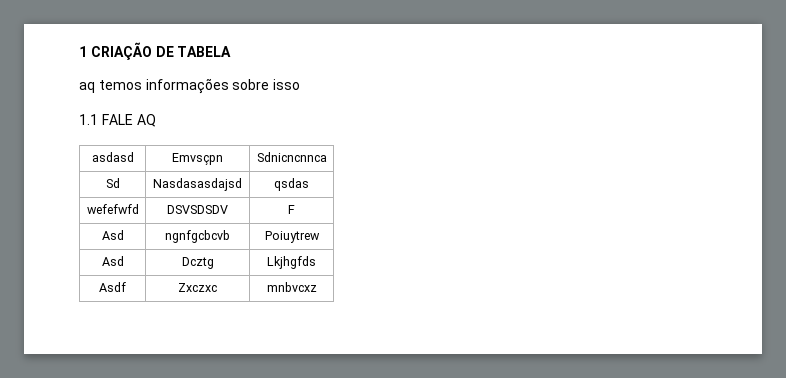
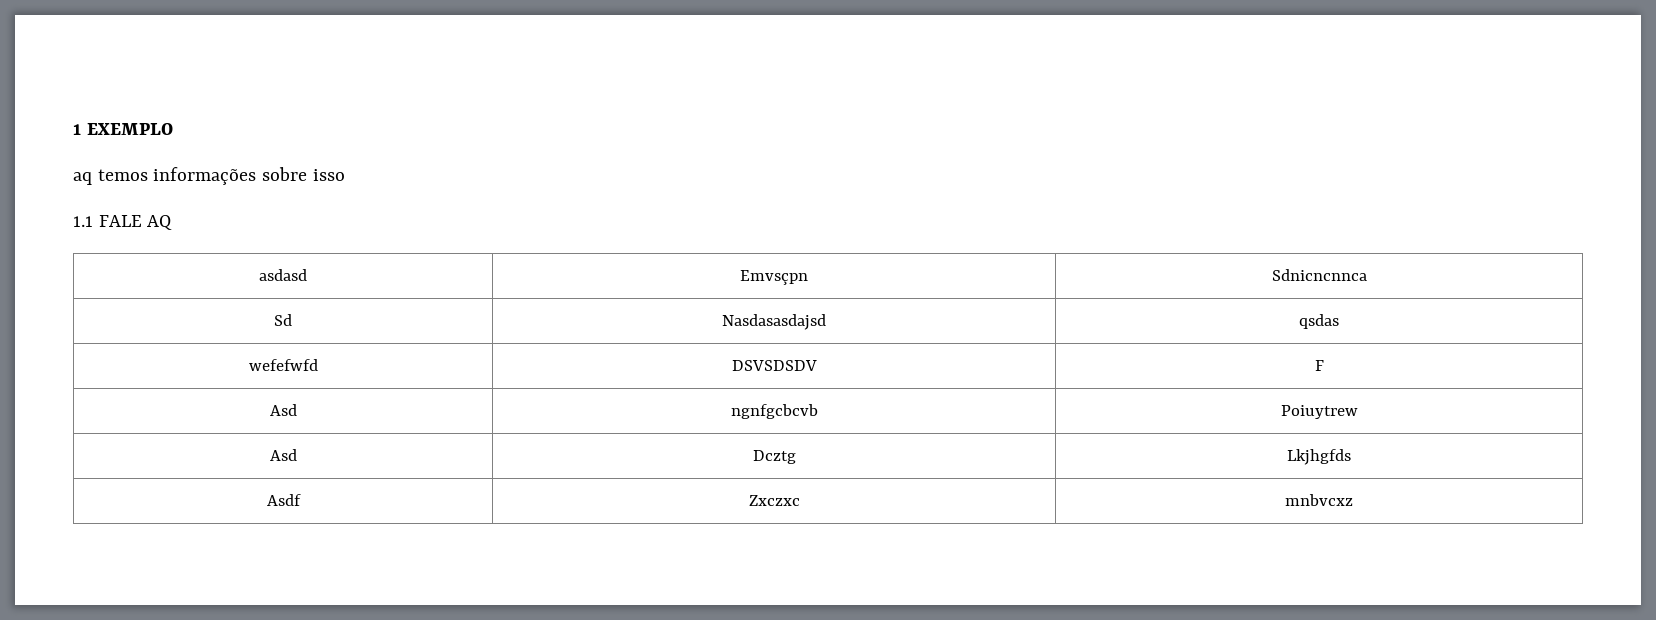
- 1 CRIAÇÃO DE TABELA
+ 1 EXEMPLO

